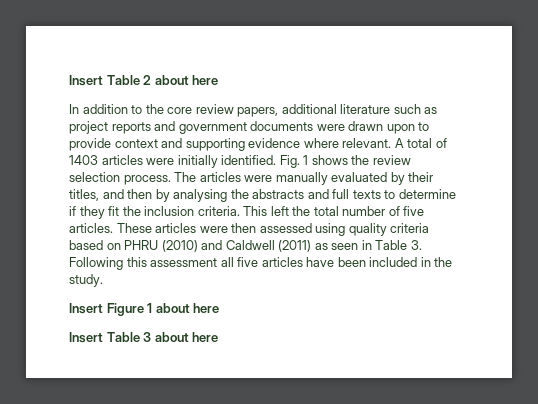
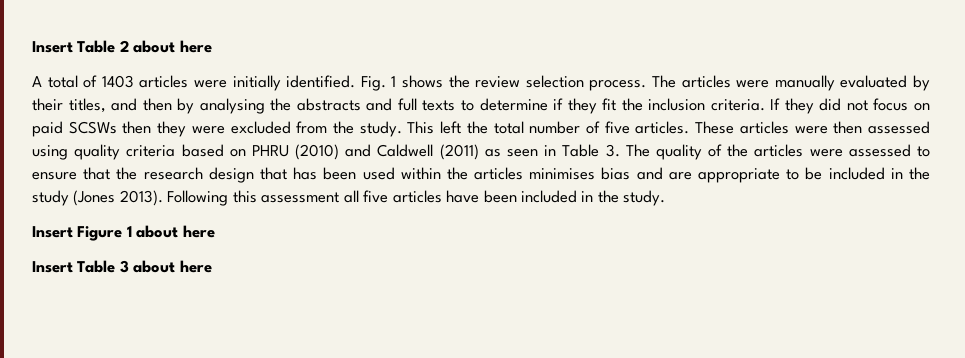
- In addition to the core review papers, additional literature such as project reports and government documents were drawn upon to provide context and supporting evidence where relevant.
+ If they did not focus on paid SCSWs then they were excluded from the study.
- These articles were then assessed using quality criteria based on PHRU (2010) and Caldwell (2011) as seen in Table 3. Following this assessment all five articles have been included in the study.
+ These articles were then assessed using quality criteria based on PHRU (2010) and Caldwell (2011) as seen in Table 3. The quality of the articles were assessed to ensure that the research design that has been used within the articles minimises bias and are appropriate to be included in the study (Jones 2013). Following this assessment all five articles have been included in the study.

